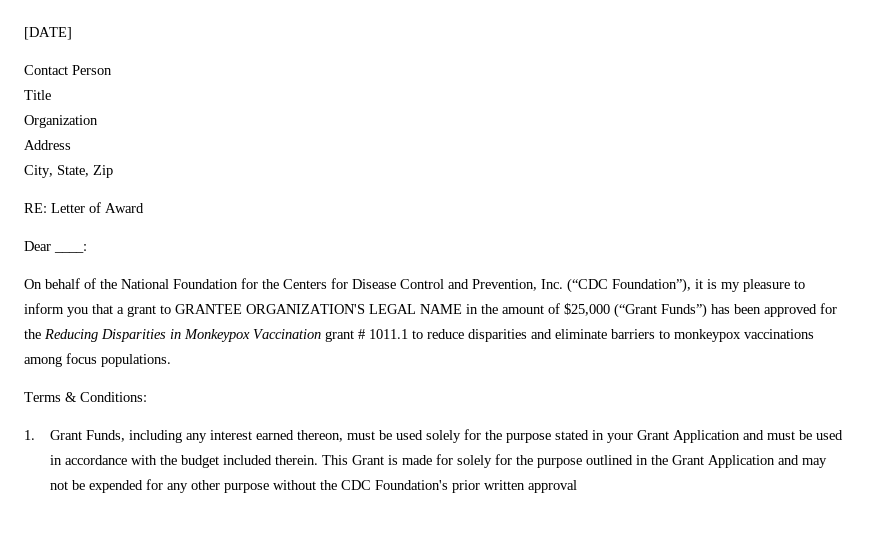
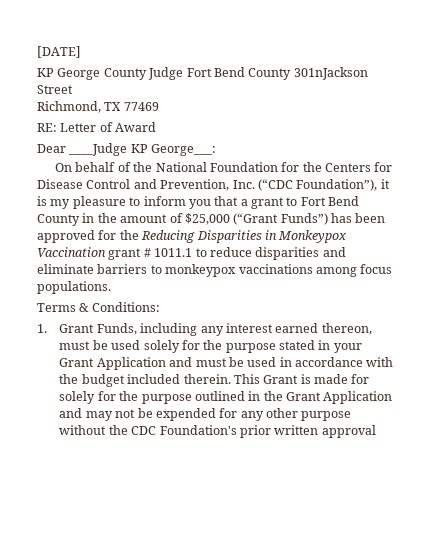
- Contact Person
- Title
- Organization
- Address
- City, State, Zip
+ KP George County Judge Fort Bend County 301nJackson Street
+ Richmond, TX 77469
- Dear ____:
+ Dear ____Judge KP George___:
- On behalf of the National Foundation for the Centers for Disease Control and Prevention, Inc. (“CDC Foundation”), it is my pleasure to inform you that a grant to GRANTEE ORGANIZATION'S LEGAL NAME in the amount of $25,000 (“Grant Funds”) has been approved for the Reducing Disparities in Monkeypox Vaccination grant # 1011.1 to reduce disparities and eliminate barriers to monkeypox vaccinations among focus populations.
+ On behalf of the National Foundation for the Centers for Disease Control and Prevention, Inc. (“CDC Foundation”), it is my pleasure to inform you that a grant to Fort Bend County in the amount of $25,000 (“Grant Funds”) has been approved for the Reducing Disparities in Monkeypox Vaccination grant # 1011.1 to reduce disparities and eliminate barriers to monkeypox vaccinations among focus populations.

